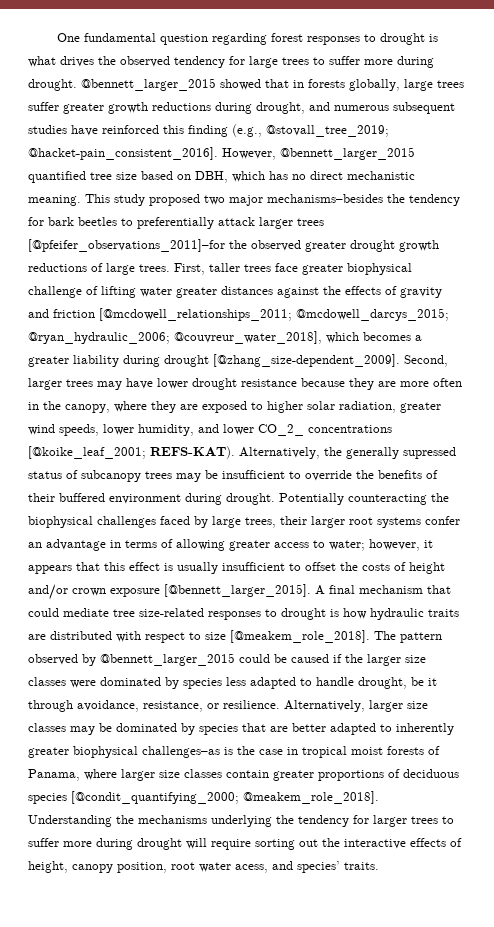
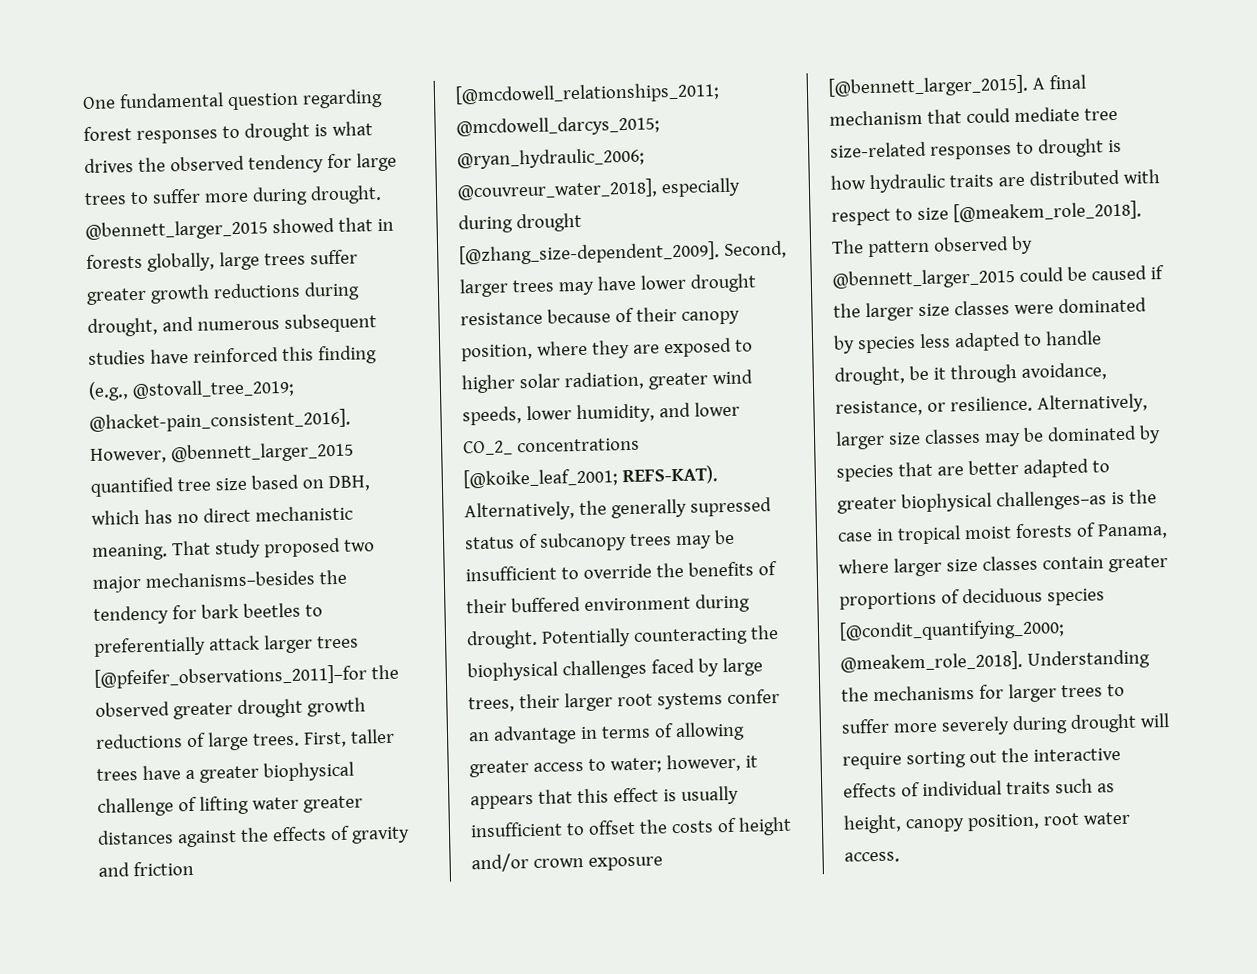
- This study proposed two major mechanisms–besides the tendency for bark beetles to preferentially attack larger trees [@pfeifer_observations_2011]–for the observed greater drought growth reductions of large trees.
+ That study proposed two major mechanisms–besides the tendency for bark beetles to preferentially attack larger trees [@pfeifer_observations_2011]–for the observed greater drought growth reductions of large trees.
- First, taller trees face greater biophysical challenge of lifting water greater distances against the effects of gravity and friction [@mcdowell_relationships_2011; @mcdowell_darcys_2015; @ryan_hydraulic_2006; @couvreur_water_2018], which becomes a greater liability during drought [@zhang_size-dependent_2009].
+ First, taller trees have a greater biophysical challenge of lifting water greater distances against the effects of gravity and friction [@mcdowell_relationships_2011; @mcdowell_darcys_2015; @ryan_hydraulic_2006; @couvreur_water_2018], especially during drought [@zhang_size-dependent_2009].
- Second, larger trees may have lower drought resistance because they are more often in the canopy, where they are exposed to higher solar radiation, greater wind speeds, lower humidity, and lower CO_2_ concentrations [@koike_leaf_2001; REFS-KAT).
+ Second, larger trees may have lower drought resistance because of their canopy position, where they are exposed to higher solar radiation, greater wind speeds, lower humidity, and lower CO_2_ concentrations [@koike_leaf_2001; REFS-KAT).
- Alternatively, larger size classes may be dominated by species that are better adapted to inherently greater biophysical challenges–as is the case in tropical moist forests of Panama, where larger size classes contain greater proportions of deciduous species [@condit_quantifying_2000; @meakem_role_2018].
+ Alternatively, larger size classes may be dominated by species that are better adapted to greater biophysical challenges–as is the case in tropical moist forests of Panama, where larger size classes contain greater proportions of deciduous species [@condit_quantifying_2000; @meakem_role_2018].
- Understanding the mechanisms underlying the tendency for larger trees to suffer more during drought will require sorting out the interactive effects of height, canopy position, root water acess, and species’ traits.
+ Understanding the mechanisms for larger trees to suffer more severely during drought will require sorting out the interactive effects of individual traits such as height, canopy position, root water access.

